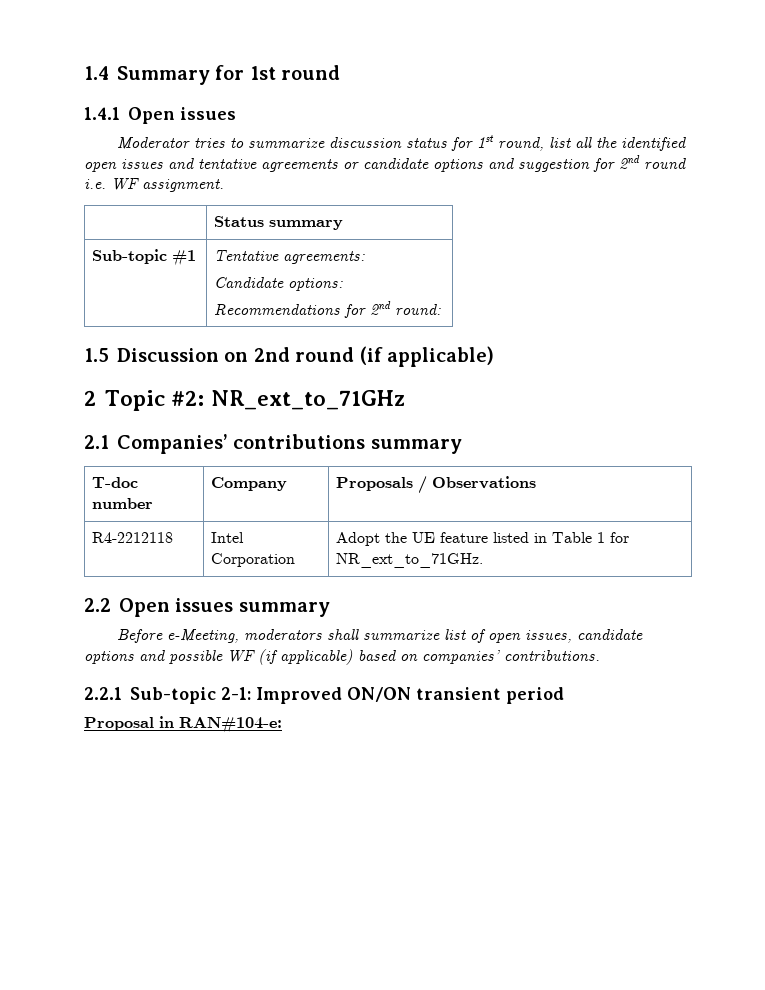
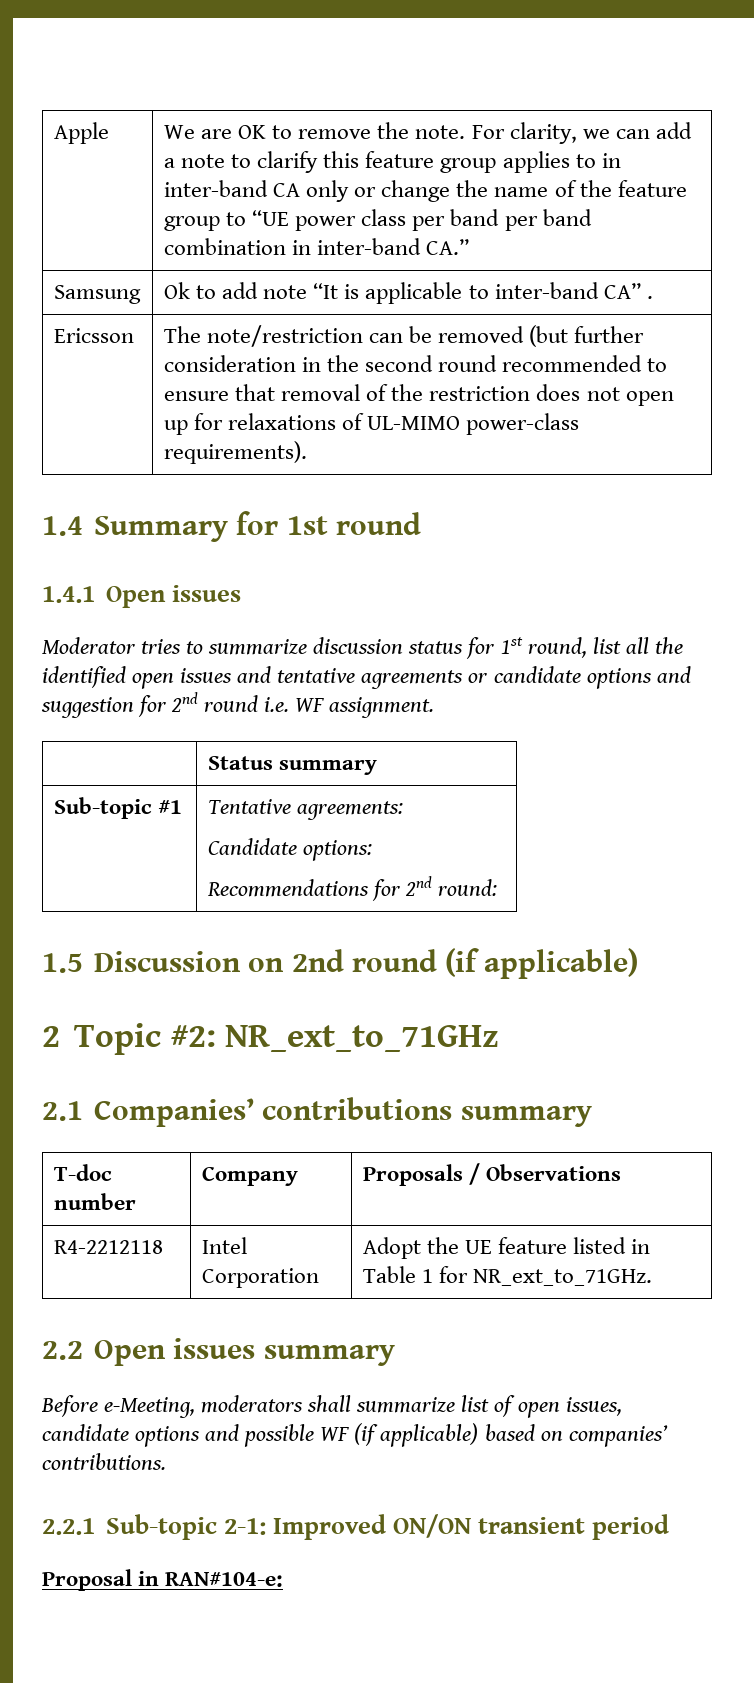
+ Apple | We are OK to remove the note. For clarity, we can add a note to clarify this feature group applies to in inter-band CA only or change the name of the feature group to “UE power class per band per band combination in inter-band CA.”
+ Samsung | Ok to add note “It is applicable to inter-band CA” .
+ Ericsson | The note/restriction can be removed (but further consideration in the second round recommended to ensure that removal of the restriction does not open up for relaxations of UL-MIMO power-class requirements).

